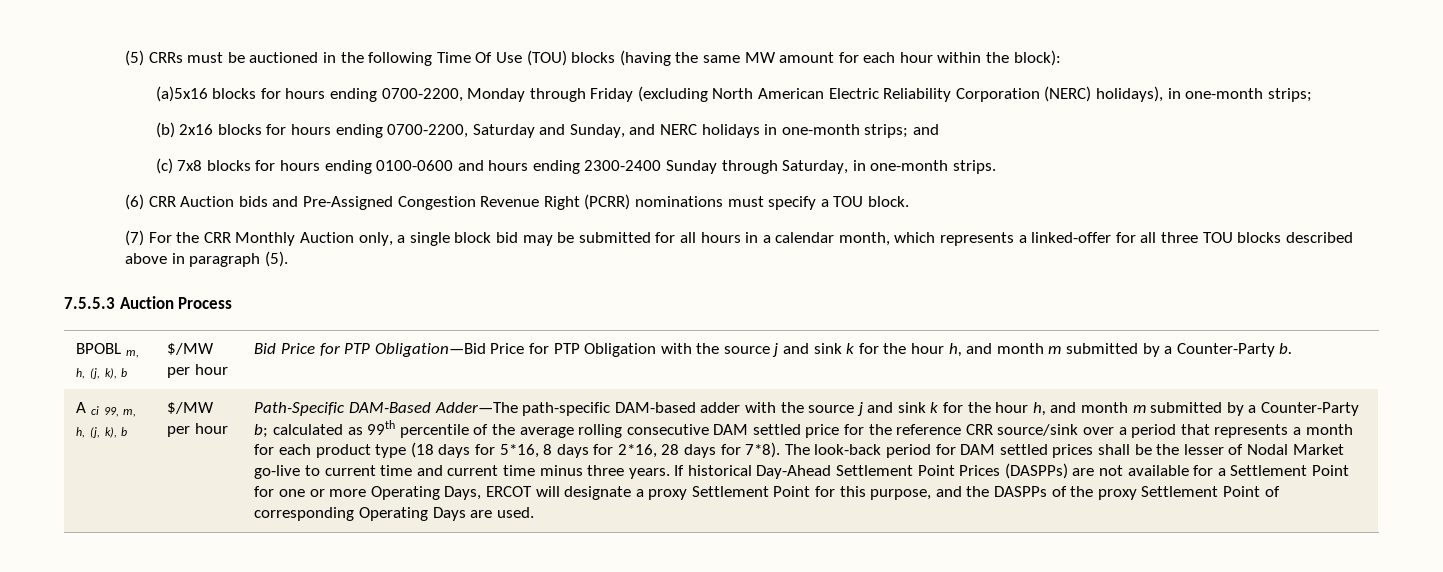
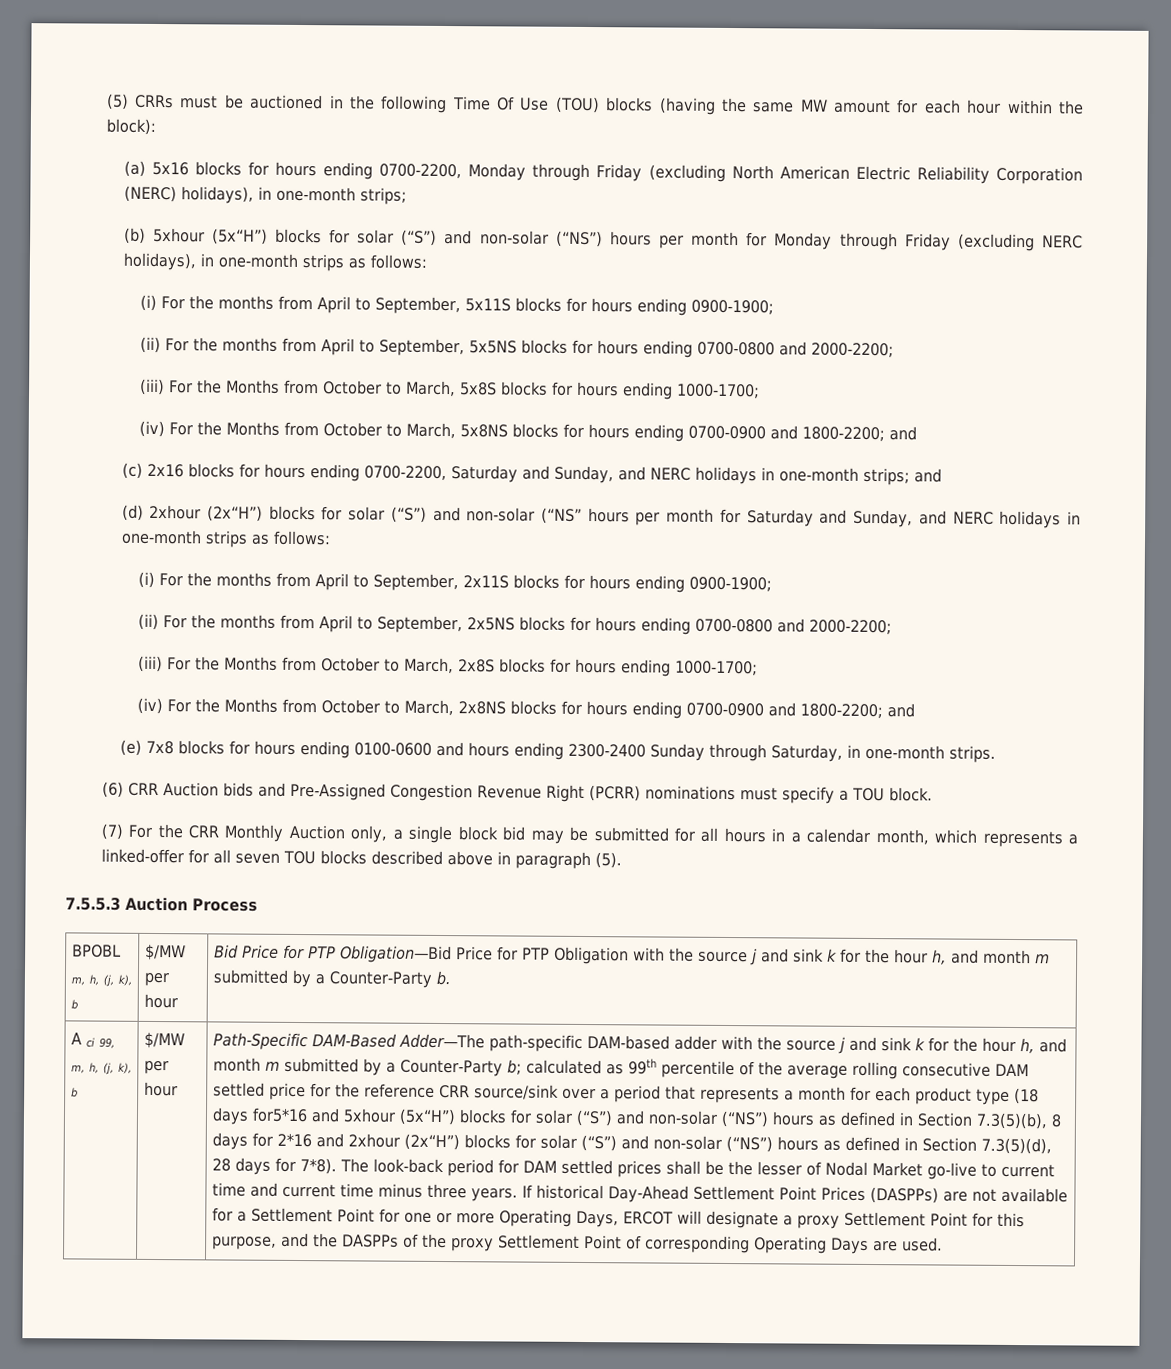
- (a)5x16 blocks for hours ending 0700-2200, Monday through Friday (excluding North American Electric Reliability Corporation (NERC) holidays), in one-month strips;
+ (a) 5x16 blocks for hours ending 0700-2200, Monday through Friday (excluding North American Electric Reliability Corporation (NERC) holidays), in one-month strips;
- (b) 2x16 blocks for hours ending 0700-2200, Saturday and Sunday, and NERC holidays in one-month strips; and
+ (b) 5xhour (5x“H”) blocks for solar (“S”) and non-solar (“NS”) hours per month for Monday through Friday (excluding NERC holidays), in one-month strips as follows:
+ (i) For the months from April to September, 5x11S blocks for hours ending 0900-1900;
+ (ii) For the months from April to September, 5x5NS blocks for hours ending 0700-0800 and 2000-2200;
+ (iii) For the Months from October to March, 5x8S blocks for hours ending 1000-1700;
+ (iv) For the Months from October to March, 5x8NS blocks for hours ending 0700-0900 and 1800-2200; and
+ (c) 2x16 blocks for hours ending 0700-2200, Saturday and Sunday, and NERC holidays in one-month strips; and
- (c) 7x8 blocks for hours ending 0100-0600 and hours ending 2300-2400 Sunday through Saturday, in one-month strips.
+ (d) 2xhour (2x“H”) blocks for solar (“S”) and non-solar (“NS” hours per month for Saturday and Sunday, and NERC holidays in one-month strips as follows:
+ (i) For the months from April to September, 2x11S blocks for hours ending 0900-1900;
+ (ii) For the months from April to September, 2x5NS blocks for hours ending 0700-0800 and 2000-2200;
+ (iii) For the Months from October to March, 2x8S blocks for hours ending 1000-1700;
+ (iv) For the Months from October to March, 2x8NS blocks for hours ending 0700-0900 and 1800-2200; and
+ (e) 7x8 blocks for hours ending 0100-0600 and hours ending 2300-2400 Sunday through Saturday, in one-month strips.
- (7) For the CRR Monthly Auction only, a single block bid may be submitted for all hours in a calendar month, which represents a linked-offer for all three TOU blocks described above in paragraph (5).
+ (7) For the CRR Monthly Auction only, a single block bid may be submitted for all hours in a calendar month, which represents a linked-offer for all seven TOU blocks described above in paragraph (5).
- Path-Specific DAM-Based Adder—The path-specific DAM-based adder with the source j and sink k for the hour h, and month m submitted by a Counter-Party b; calculated as 99th percentile of the average rolling consecutive DAM settled price for the reference CRR source/sink over a period that represents a month for each product type (18 days for 5*16, 8 days for 2*16, 28 days for 7*8).
+ Path-Specific DAM-Based Adder—The path-specific DAM-based adder with the source j and sink k for the hour h, and month m submitted by a Counter-Party b; calculated as 99th percentile of the average rolling consecutive DAM settled price for the reference CRR source/sink over a period that represents a month for each product type (18 days for5*16 and 5xhour (5x“H”) blocks for solar (“S”) and non-solar (“NS”) hours as defined in Section 7.3(5)(b), 8 days for 2*16 and 2xhour (2x“H”) blocks for solar (“S”) and non-solar (“NS”) hours as defined in Section 7.3(5)(d), 28 days for 7*8).

